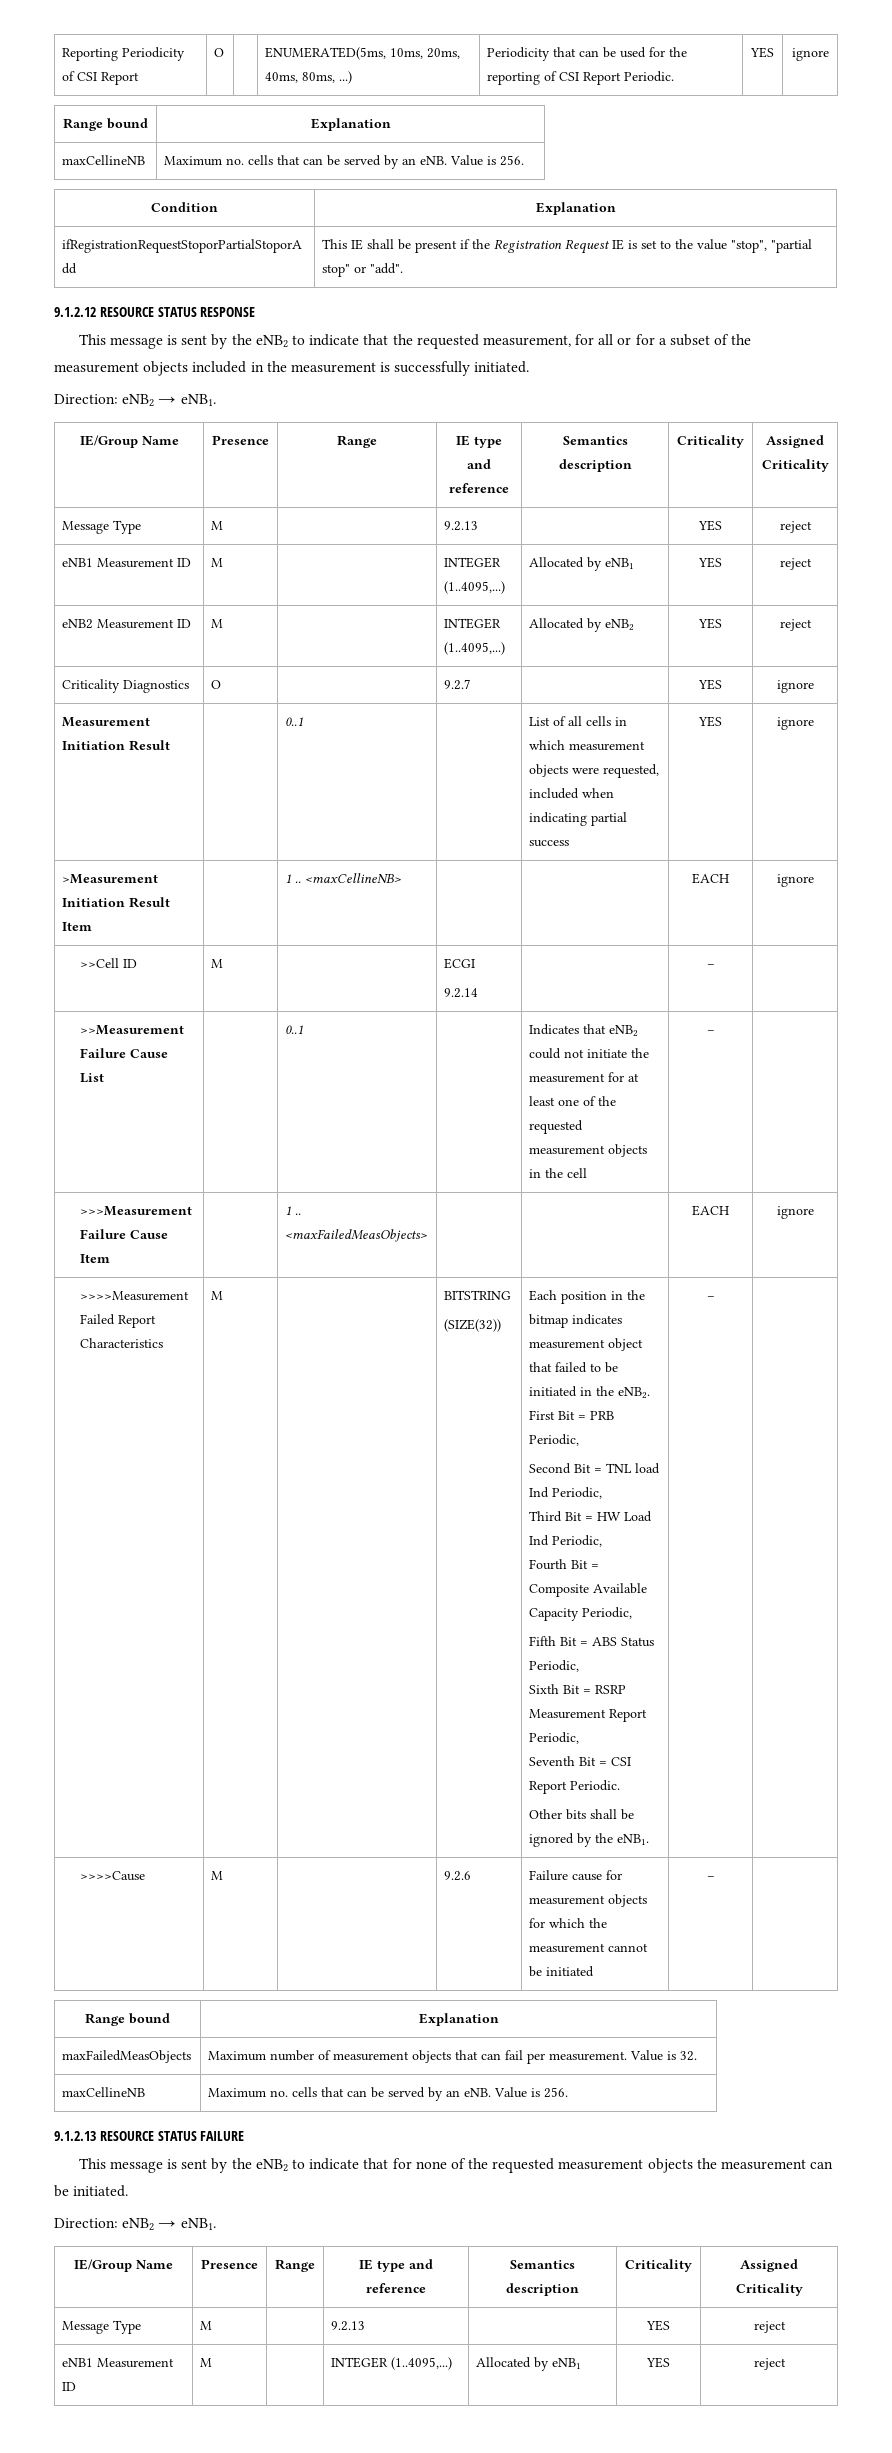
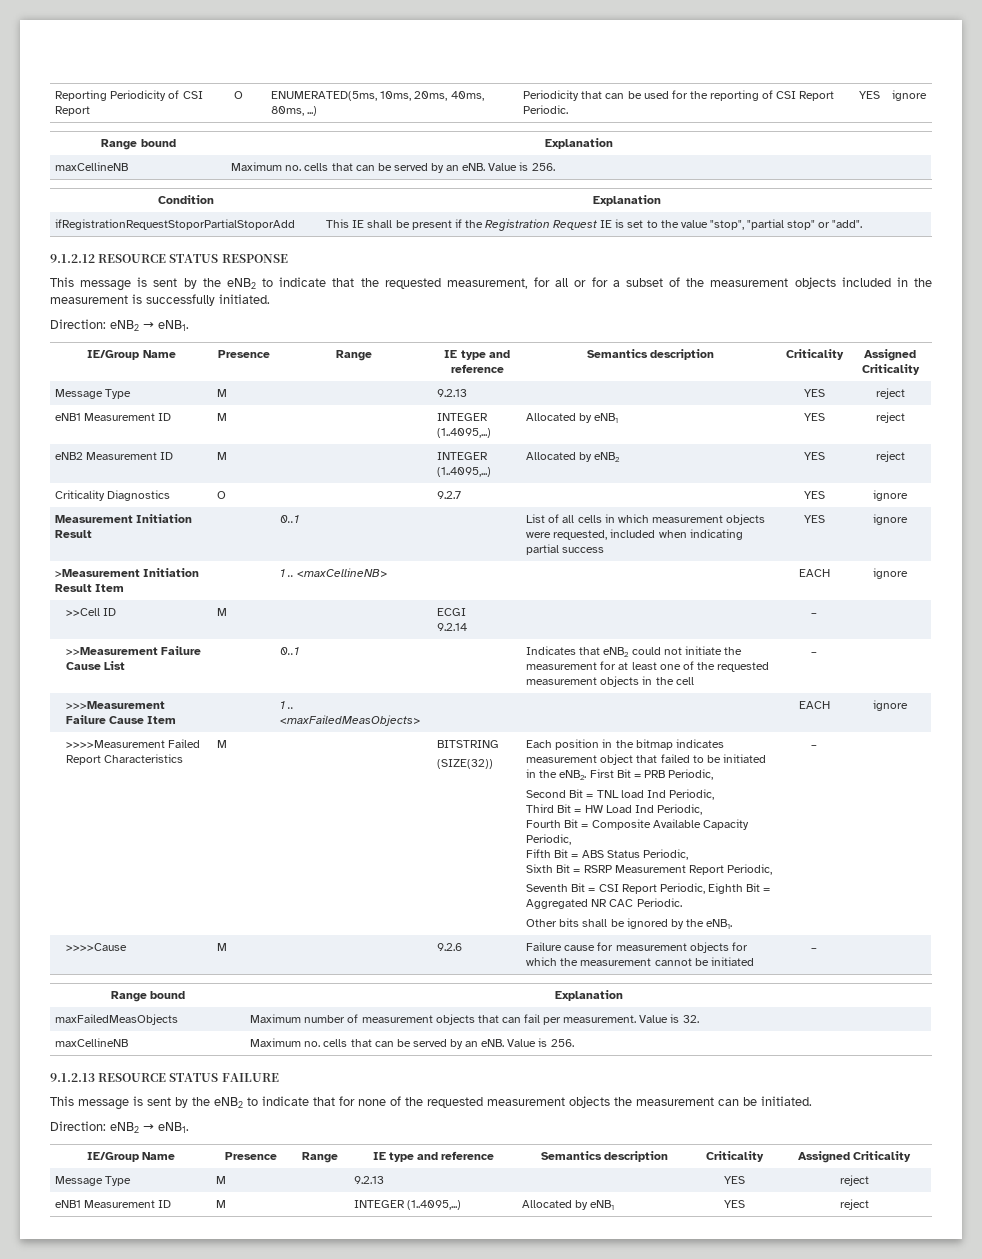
- Seventh Bit = CSI Report Periodic.
+ Seventh Bit = CSI Report Periodic, Eighth Bit = Aggregated NR CAC Periodic.

